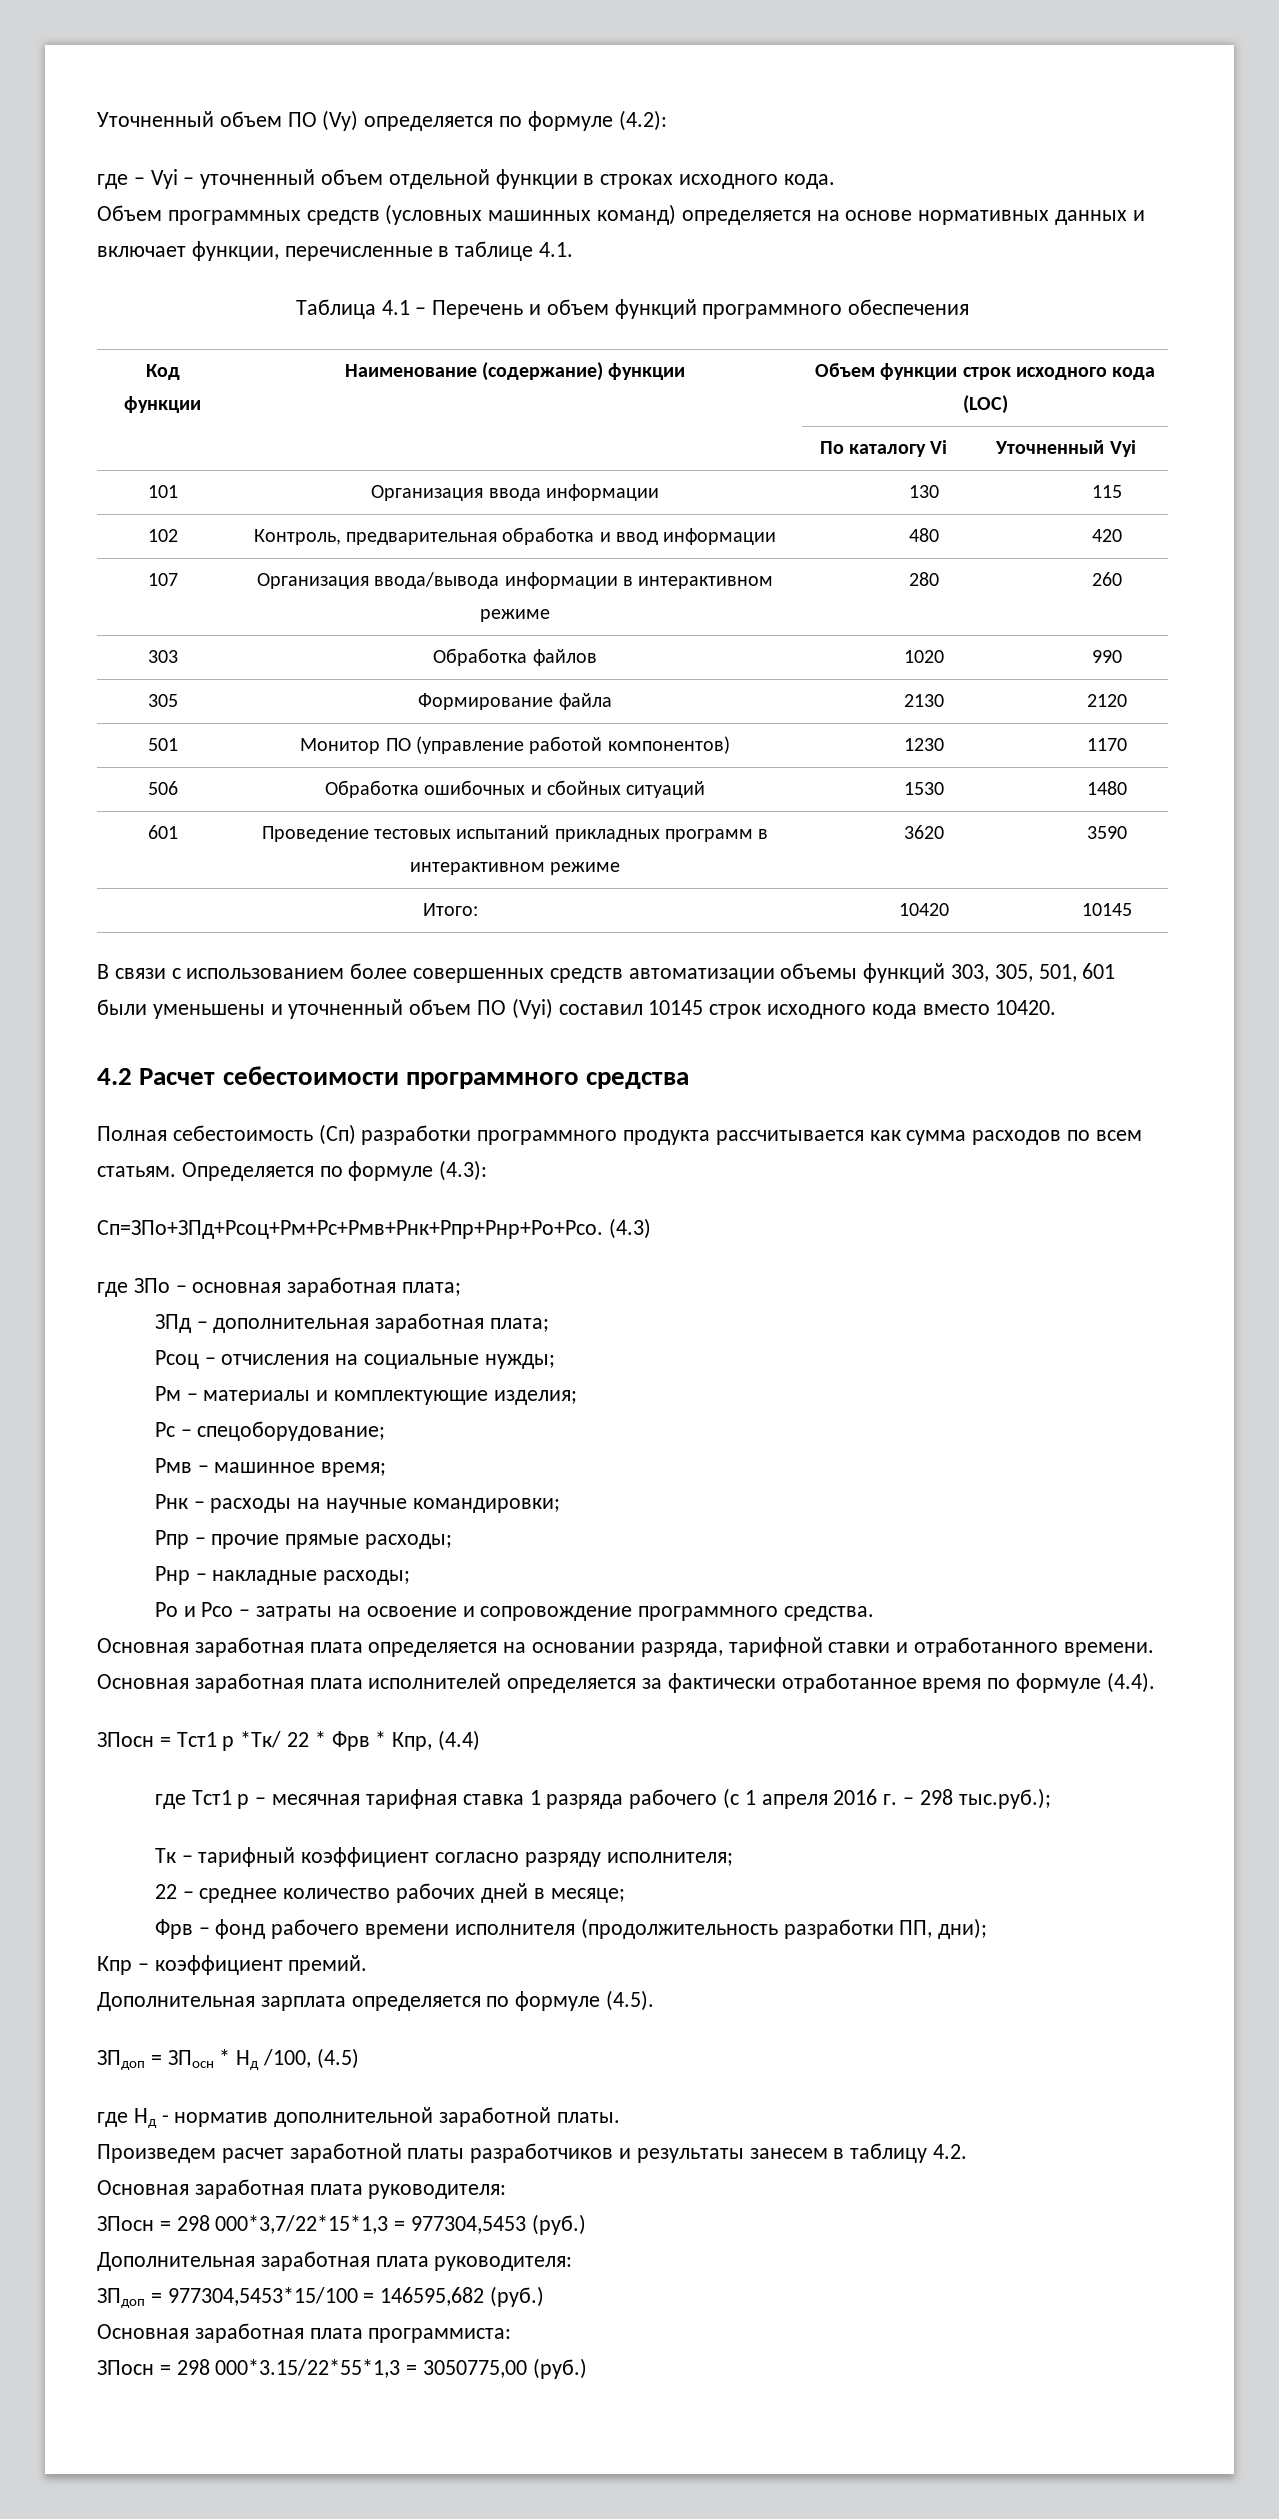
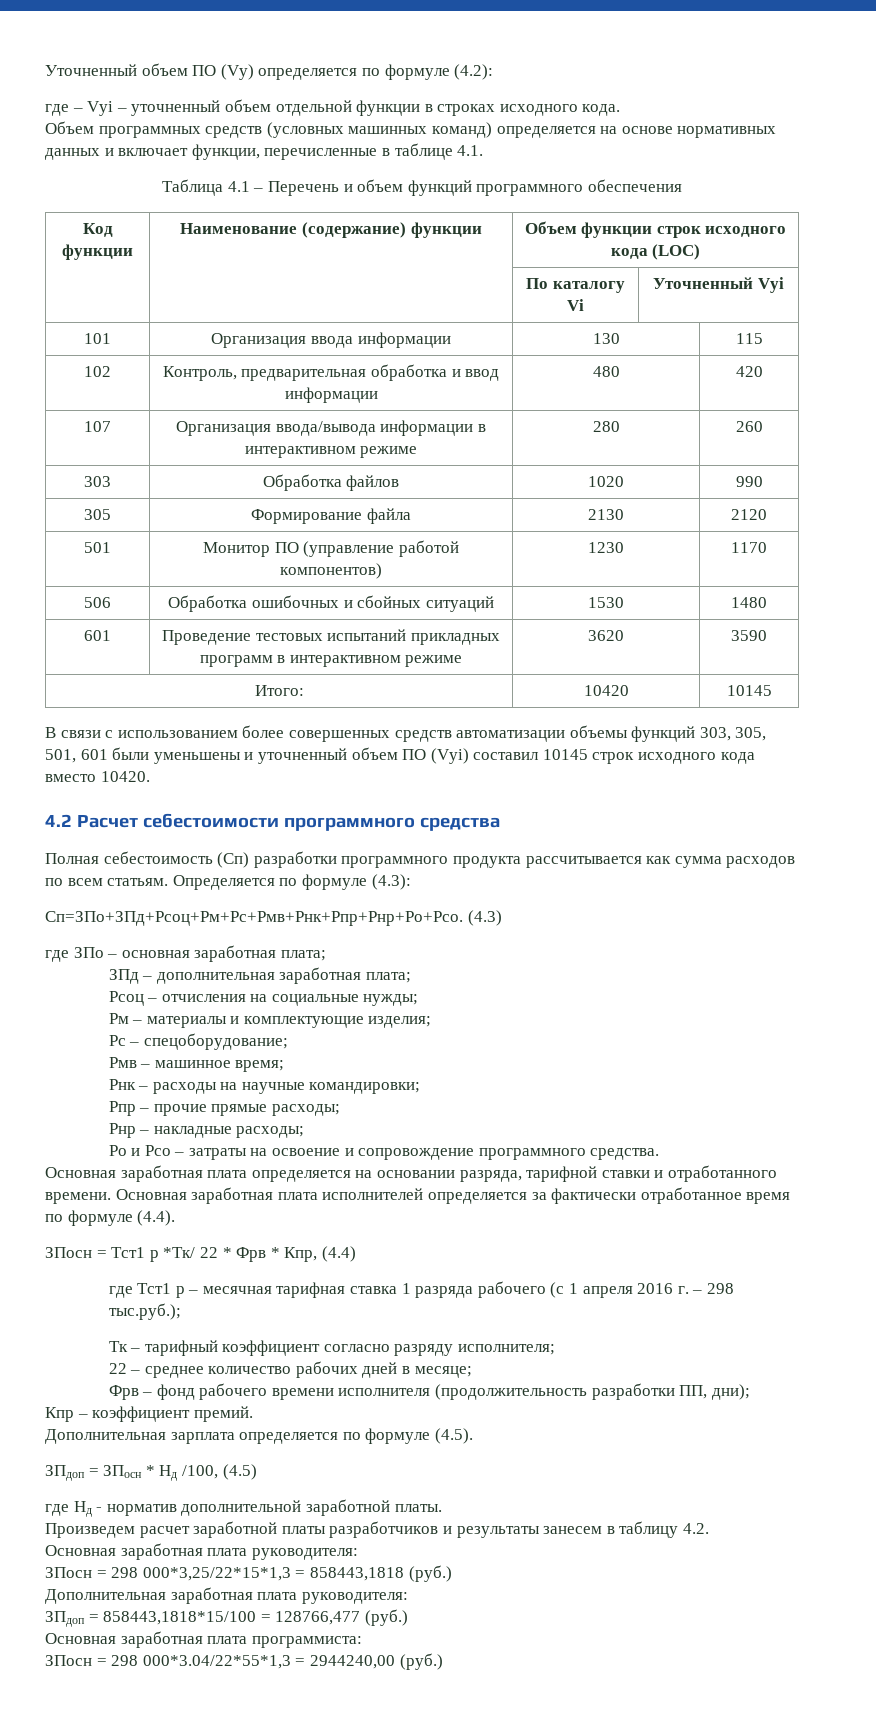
- ЗПосн = 298 000*3,7/22*15*1,3 = 977304,5453 (руб.)
+ ЗПосн = 298 000*3,25/22*15*1,3 = 858443,1818 (руб.)
- ЗПдоп = 977304,5453*15/100 = 146595,682 (руб.)
+ ЗПдоп = 858443,1818*15/100 = 128766,477 (руб.)
- ЗПосн = 298 000*3.15/22*55*1,3 = 3050775,00 (руб.)
+ ЗПосн = 298 000*3.04/22*55*1,3 = 2944240,00 (руб.)

